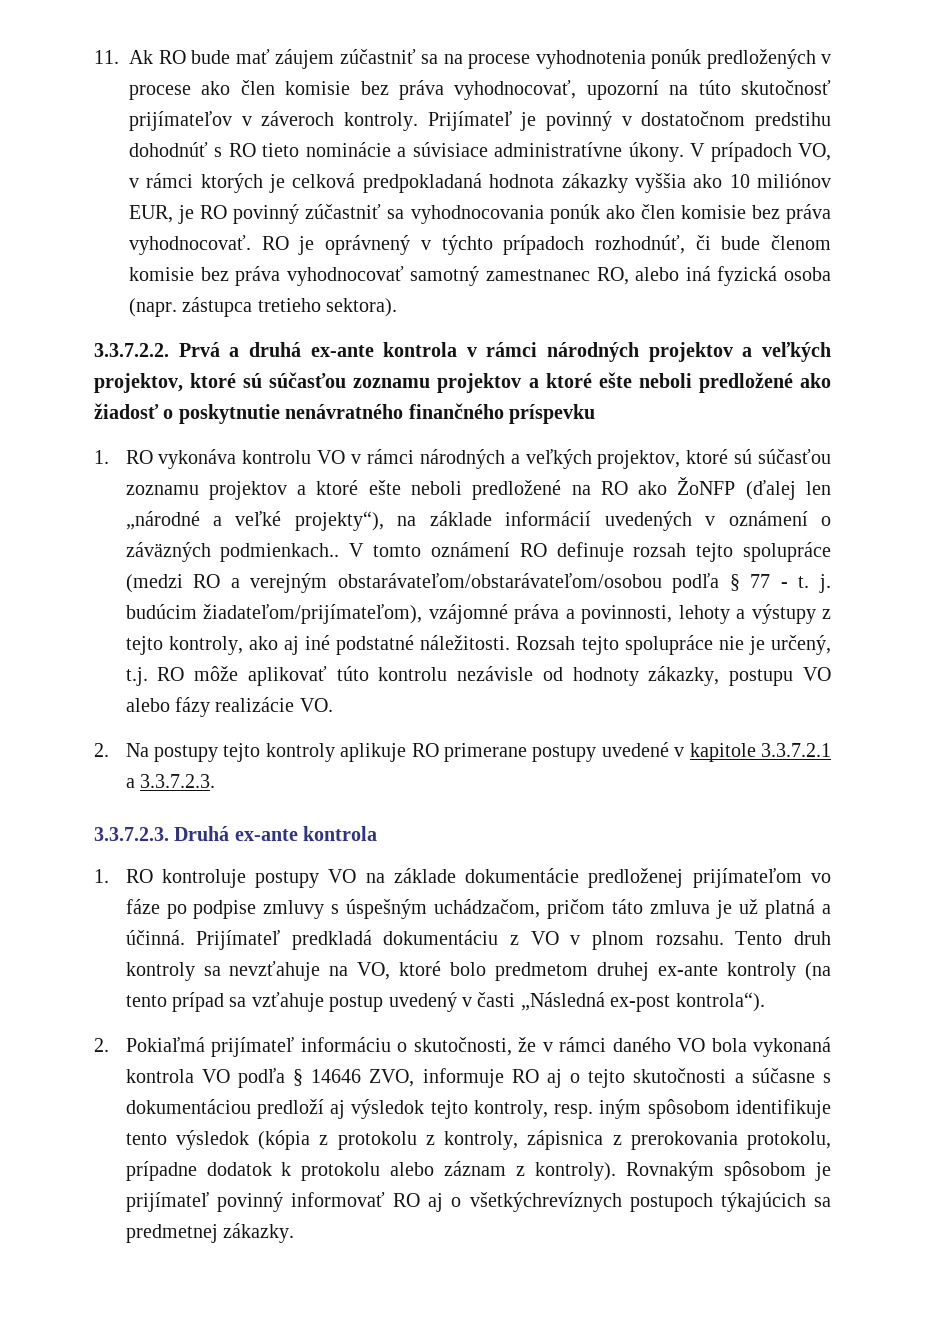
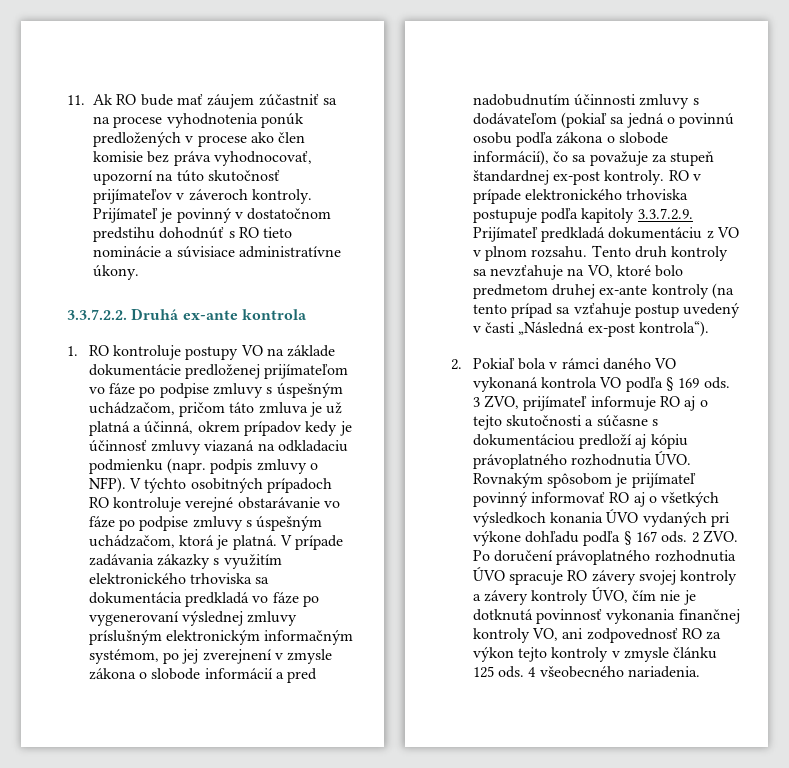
- Prijímateľ je povinný v dostatočnom predstihu dohodnúť s RO tieto nominácie a súvisiace administratívne úkony. V prípadoch VO, v rámci ktorých je celková predpokladaná hodnota zákazky vyššia ako 10 miliónov EUR, je RO povinný zúčastniť sa vyhodnocovania ponúk ako člen komisie bez práva vyhodnocovať. RO je oprávnený v týchto prípadoch rozhodnúť, či bude členom komisie bez práva vyhodnocovať samotný zamestnanec RO, alebo iná fyzická osoba (napr. zástupca tretieho sektora).
- 3.3.7.2.2. Prvá a druhá ex-ante kontrola v rámci národných projektov a veľkých projektov, ktoré sú súčasťou zoznamu projektov a ktoré ešte neboli predložené ako žiadosť o poskytnutie nenávratného finančného príspevku
- 1. RO vykonáva kontrolu VO v rámci národných a veľkých projektov, ktoré sú súčasťou zoznamu projektov a ktoré ešte neboli predložené na RO ako ŽoNFP (ďalej len „národné a veľké projekty“), na základe informácií uvedených v oznámení o záväzných podmienkach.. V tomto oznámení RO definuje rozsah tejto spolupráce (medzi RO a verejným obstarávateľom/obstarávateľom/osobou podľa § 77 - t. j. budúcim žiadateľom/prijímateľom), vzájomné práva a povinnosti, lehoty a výstupy z tejto kontroly, ako aj iné podstatné náležitosti. Rozsah tejto spolupráce nie je určený, t.j. RO môže aplikovať túto kontrolu nezávisle od hodnoty zákazky, postupu VO alebo fázy realizácie VO.
- 2. Na postupy tejto kontroly aplikuje RO primerane postupy uvedené v kapitole 3.3.7.2.1 a 3.3.7.2.3.
- 3.3.7.2.3. Druhá ex-ante kontrola
+ Prijímateľ je povinný v dostatočnom predstihu dohodnúť s RO tieto nominácie a súvisiace administratívne úkony.
+ 3.3.7.2.2. Druhá ex-ante kontrola
- 1. RO kontroluje postupy VO na základe dokumentácie predloženej prijímateľom vo fáze po podpise zmluvy s úspešným uchádzačom, pričom táto zmluva je už platná a účinná. Prijímateľ predkladá dokumentáciu z VO v plnom rozsahu.
+ 1. RO kontroluje postupy VO na základe dokumentácie predloženej prijímateľom vo fáze po podpise zmluvy s úspešným uchádzačom, pričom táto zmluva je už platná a účinná, okrem prípadov kedy je účinnosť zmluvy viazaná na odkladaciu podmienku (napr. podpis zmluvy o NFP). V týchto osobitných prípadoch RO kontroluje verejné obstarávanie vo fáze po podpise zmluvy s úspešným uchádzačom, ktorá je platná. V prípade zadávania zákazky s využitím elektronického trhoviska sa dokumentácia predkladá vo fáze po vygenerovaní výslednej zmluvy príslušným elektronickým informačným systémom, po jej zverejnení v zmysle zákona o slobode informácií a pred nadobudnutím účinnosti zmluvy s dodávateľom (pokiaľ sa jedná o povinnú osobu podľa zákona o slobode informácií), čo sa považuje za stupeň štandardnej ex-post kontroly. RO v prípade elektronického trhoviska postupuje podľa kapitoly 3.3.7.2.9. Prijímateľ predkladá dokumentáciu z VO v plnom rozsahu.
- 2. Pokiaľmá prijímateľ informáciu o skutočnosti, že v rámci daného VO bola vykonaná kontrola VO podľa § 14646 ZVO, informuje RO aj o tejto skutočnosti a súčasne s dokumentáciou predloží aj výsledok tejto kontroly, resp. iným spôsobom identifikuje tento výsledok (kópia z protokolu z kontroly, zápisnica z prerokovania protokolu, prípadne dodatok k protokolu alebo záznam z kontroly). Rovnakým spôsobom je prijímateľ povinný informovať RO aj o všetkýchrevíznych postupoch týkajúcich sa predmetnej zákazky.
+ 2. Pokiaľ bola v rámci daného VO vykonaná kontrola VO podľa § 169 ods. 3 ZVO, prijímateľ informuje RO aj o tejto skutočnosti a súčasne s dokumentáciou predloží aj kópiu právoplatného rozhodnutia ÚVO. Rovnakým spôsobom je prijímateľ povinný informovať RO aj o všetkých výsledkoch konania ÚVO vydaných pri výkone dohľadu podľa § 167 ods. 2 ZVO. Po doručení právoplatného rozhodnutia ÚVO spracuje RO závery svojej kontroly a závery kontroly ÚVO, čím nie je dotknutá povinnosť vykonania finančnej kontroly VO, ani zodpovednosť RO za výkon tejto kontroly v zmysle článku 125 ods. 4 všeobecného nariadenia.

